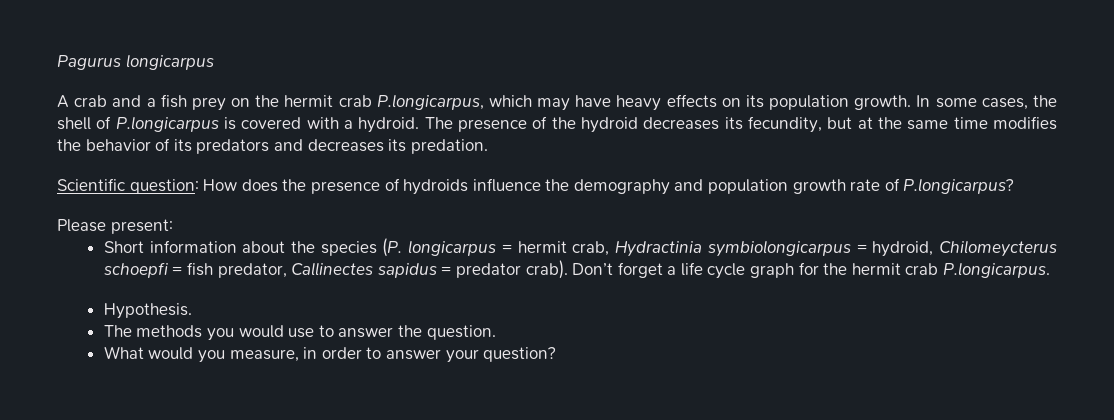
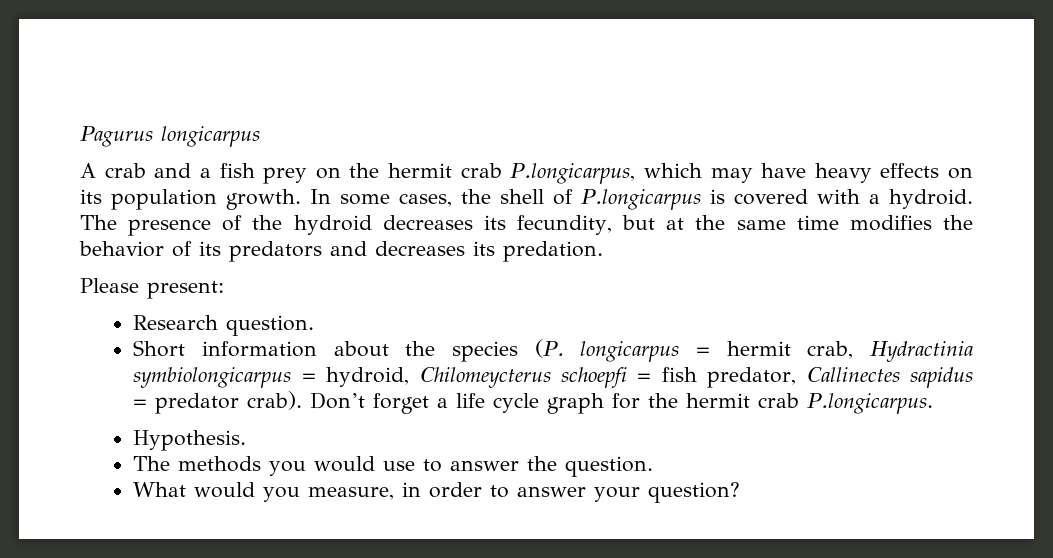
- Scientific question: How does the presence of hydroids influence the demography and population growth rate of P.longicarpus?
+ Research question.

